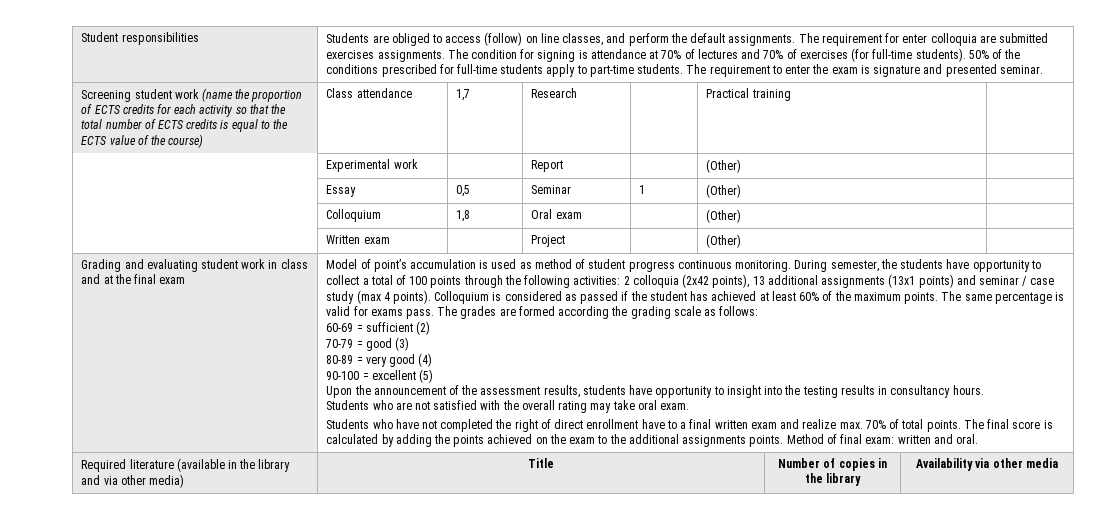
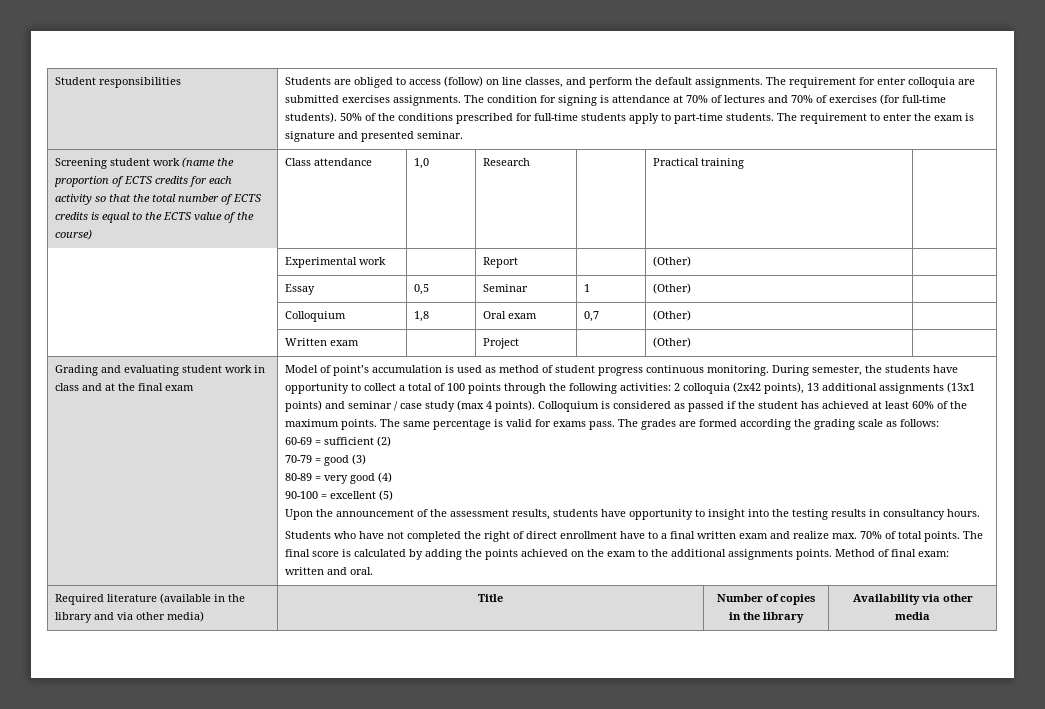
- Screening student work (name the proportion of ECTS credits for each activity so that the total number of ECTS credits is equal to the ECTS value of the course) | Class attendance | 1,7 | Research | | Practical training |
+ Screening student work (name the proportion of ECTS credits for each activity so that the total number of ECTS credits is equal to the ECTS value of the course) | Class attendance | 1,0 | Research | | Practical training |
- | Colloquium | 1,8 | Oral exam | | (Other) |
+ | Colloquium | 1,8 | Oral exam | 0,7 | (Other) |
- Students who are not satisfied with the overall rating may take oral exam.

